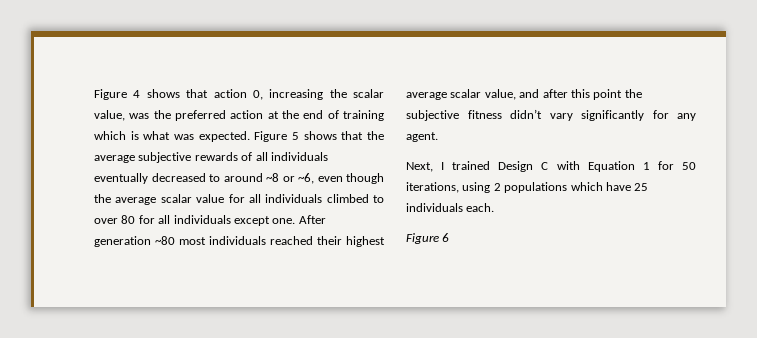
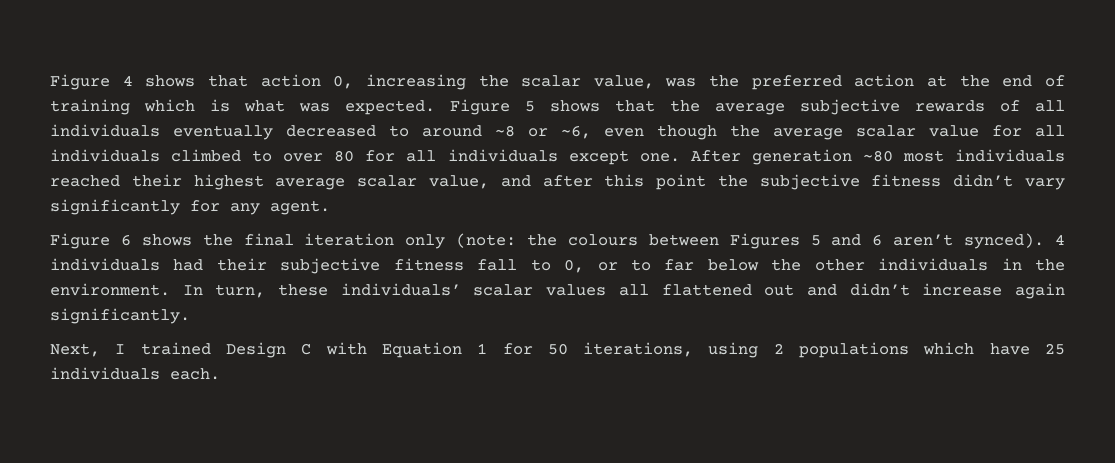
+ Figure 6 shows the final iteration only (note: the colours between Figures 5 and 6 aren’t synced). 4 individuals had their subjective fitness fall to 0, or to far below the other individuals in the environment. In turn, these individuals’ scalar values all flattened out and didn’t increase again significantly.
- Figure 6

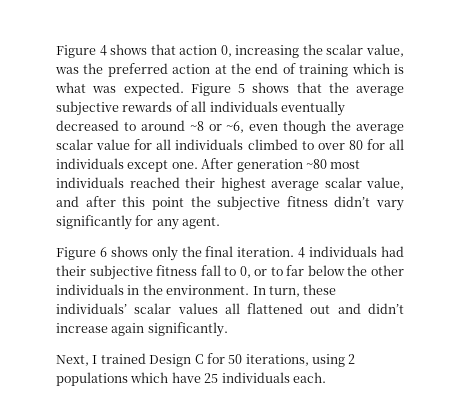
- Figure 6 shows the final iteration only (note: the colours between Figures 5 and 6 aren’t synced).
+ Figure 6 shows only the final iteration.
- Next, I trained Design C with Equation 1 for 50 iterations, using 2 populations which have 25 individuals each.
+ Next, I trained Design C for 50 iterations, using 2 populations which have 25 individuals each.

